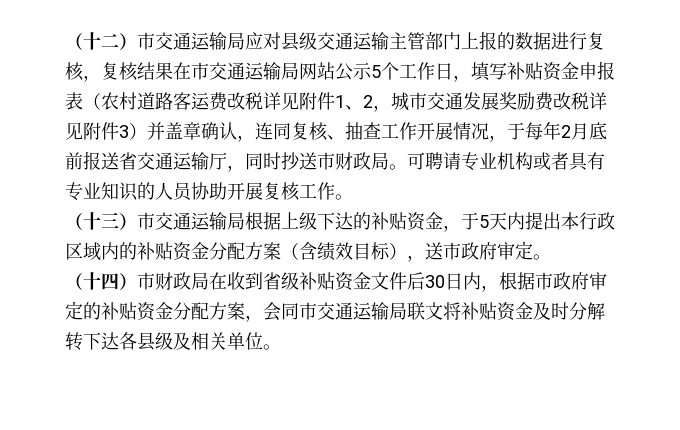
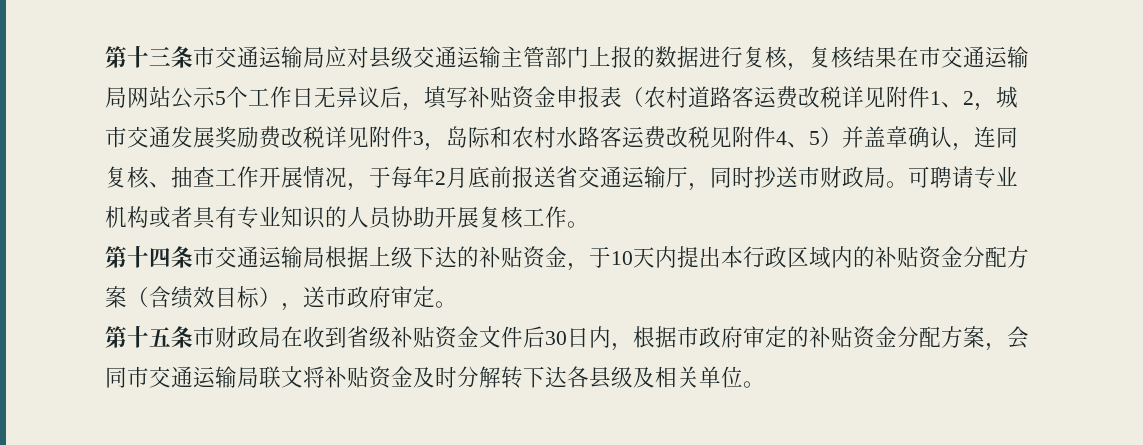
- （十二）市交通运输局应对县级交通运输主管部门上报的数据进行复核，复核结果在市交通运输局网站公示5个工作日，填写补贴资金申报表（农村道路客运费改税详见附件1、2，城市交通发展奖励费改税详见附件3）并盖章确认，连同复核、抽查工作开展情况，于每年2月底前报送省交通运输厅，同时抄送市财政局。
+ 第十三条市交通运输局应对县级交通运输主管部门上报的数据进行复核，复核结果在市交通运输局网站公示5个工作日无异议后，填写补贴资金申报表（农村道路客运费改税详见附件1、2，城市交通发展奖励费改税详见附件3，岛际和农村水路客运费改税见附件4、5）并盖章确认，连同复核、抽查工作开展情况，于每年2月底前报送省交通运输厅，同时抄送市财政局。
- （十三）市交通运输局根据上级下达的补贴资金，于5天内提出本行政区域内的补贴资金分配方案（含绩效目标），送市政府审定。
+ 第十四条市交通运输局根据上级下达的补贴资金，于10天内提出本行政区域内的补贴资金分配方案（含绩效目标），送市政府审定。
- （十四）市财政局在收到省级补贴资金文件后30日内，根据市政府审定的补贴资金分配方案，会同市交通运输局联文将补贴资金及时分解转下达各县级及相关单位。
+ 第十五条市财政局在收到省级补贴资金文件后30日内，根据市政府审定的补贴资金分配方案，会同市交通运输局联文将补贴资金及时分解转下达各县级及相关单位。

